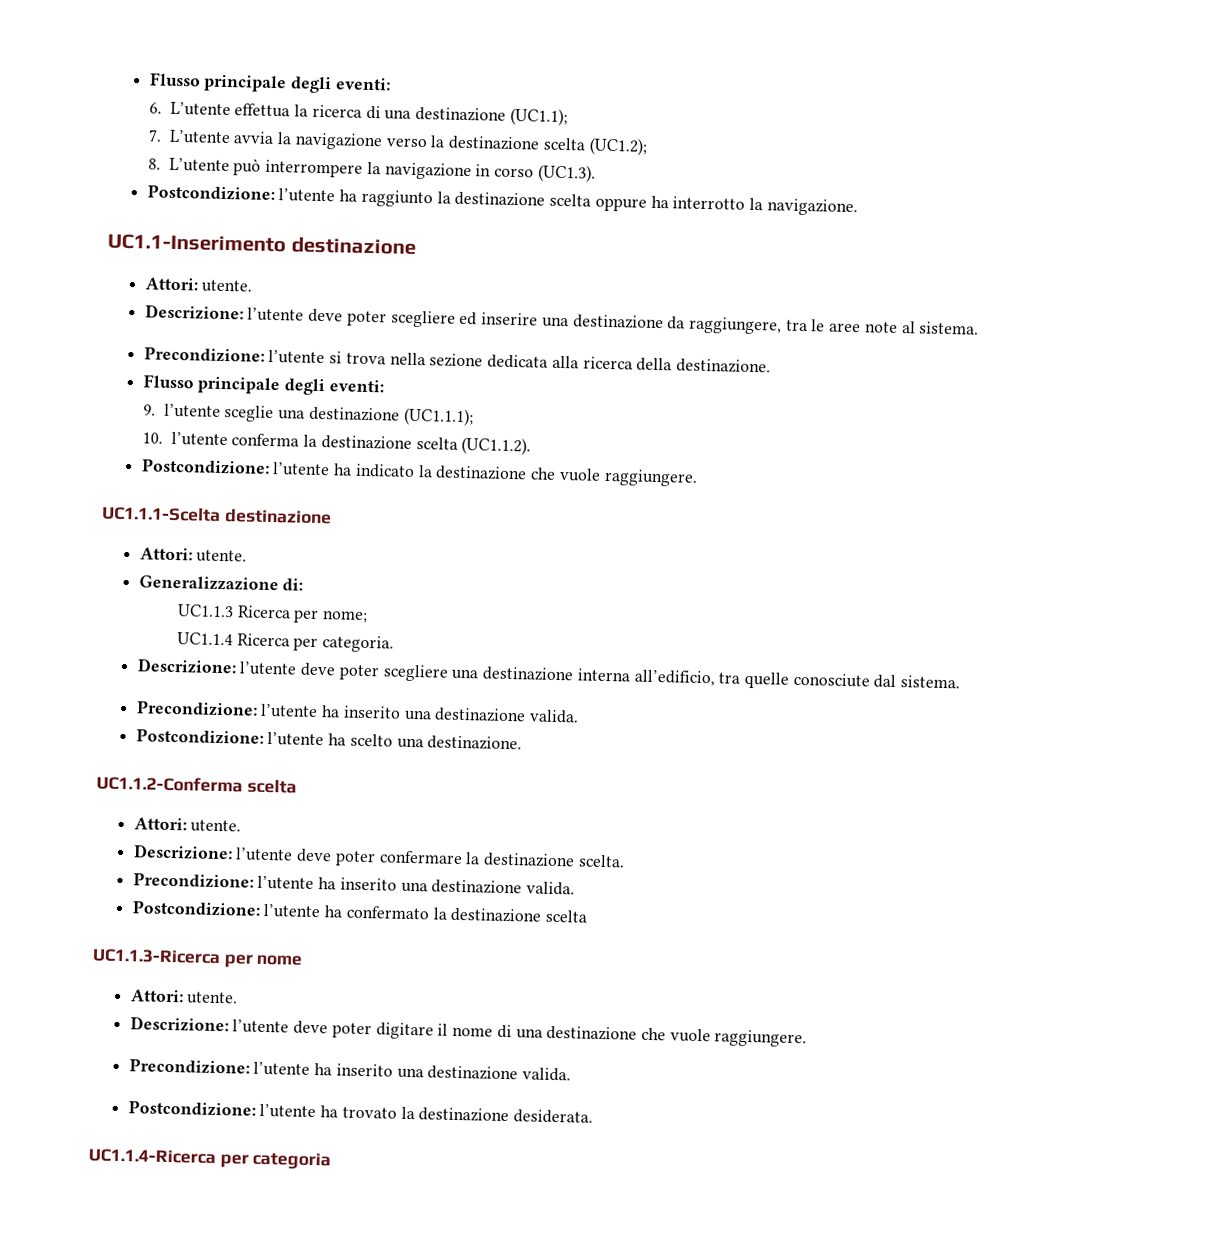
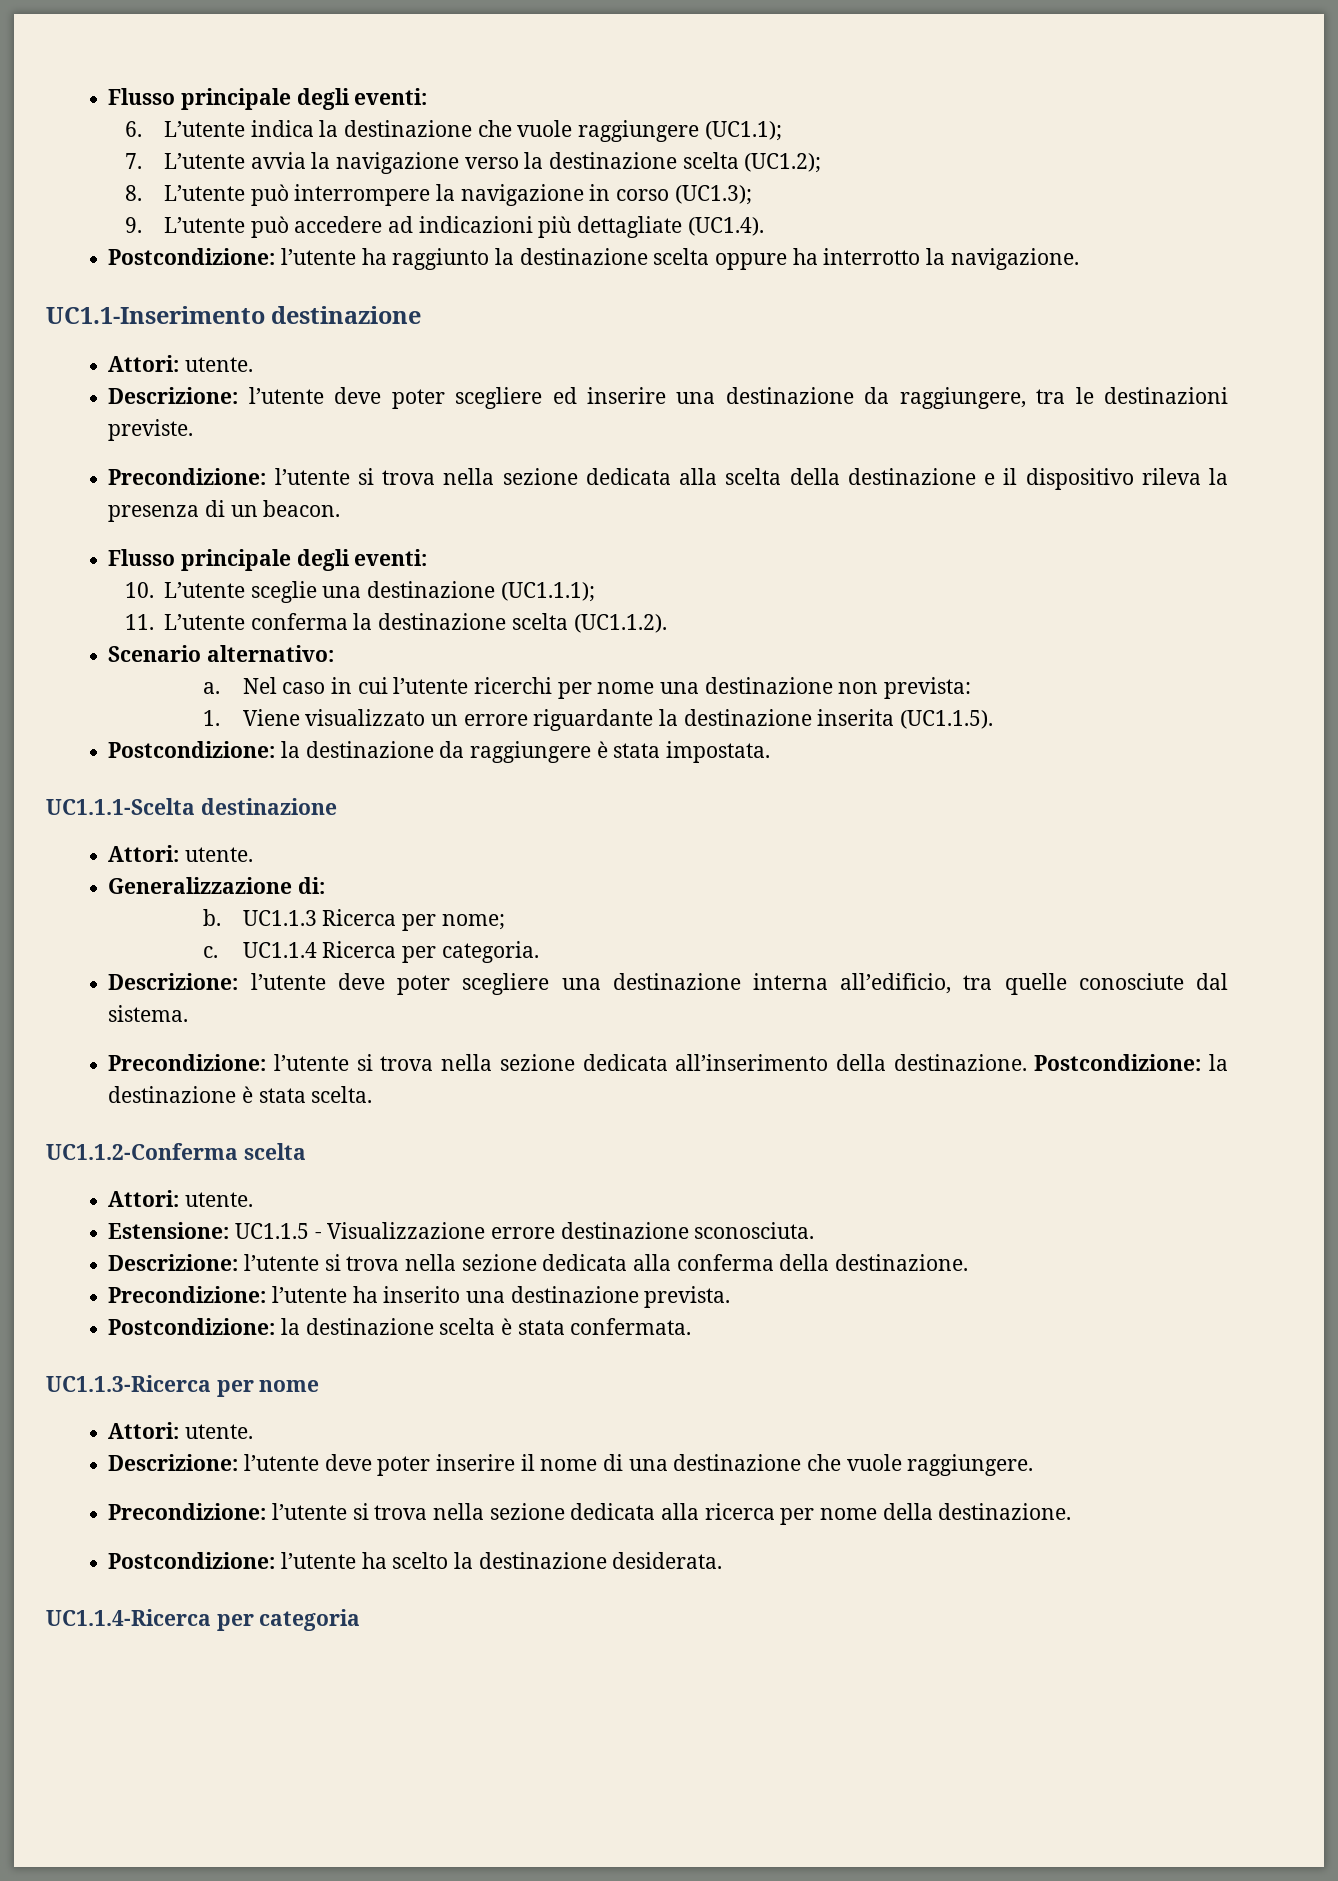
- 6. L’utente effettua la ricerca di una destinazione (UC1.1);
+ 6. L’utente indica la destinazione che vuole raggiungere (UC1.1);
- 8. L’utente può interrompere la navigazione in corso (UC1.3).
+ 8. L’utente può interrompere la navigazione in corso (UC1.3);
+ 9. L’utente può accedere ad indicazioni più dettagliate (UC1.4).
- Descrizione: l’utente deve poter scegliere ed inserire una destinazione da raggiungere, tra le aree note al sistema.
- Precondizione: l’utente si trova nella sezione dedicata alla ricerca della destinazione.
+ Descrizione: l’utente deve poter scegliere ed inserire una destinazione da raggiungere, tra le destinazioni previste.
+ Precondizione: l’utente si trova nella sezione dedicata alla scelta della destinazione e il dispositivo rileva la presenza di un beacon.
  Flusso principale degli eventi:
- 9. l’utente sceglie una destinazione (UC1.1.1);
+ 10. L’utente sceglie una destinazione (UC1.1.1);
- 10. l’utente conferma la destinazione scelta (UC1.1.2).
+ 11. L’utente conferma la destinazione scelta (UC1.1.2).
- Postcondizione: l’utente ha indicato la destinazione che vuole raggiungere.
+ Scenario alternativo:
+ a. Nel caso in cui l’utente ricerchi per nome una destinazione non prevista:
+ 1. Viene visualizzato un errore riguardante la destinazione inserita (UC1.1.5).
+ Postcondizione: la destinazione da raggiungere è stata impostata.
+ b.
+ c.
  Descrizione: l’utente deve poter scegliere una destinazione interna all’edificio, tra quelle conosciute dal sistema.
- Precondizione: l’utente ha inserito una destinazione valida.
- Postcondizione: l’utente ha scelto una destinazione.
+ Precondizione: l’utente si trova nella sezione dedicata all’inserimento della destinazione. Postcondizione: la destinazione è stata scelta.
  UC1.1.2-Conferma scelta
  Attori: utente.
- Descrizione: l’utente deve poter confermare la destinazione scelta.
- Precondizione: l’utente ha inserito una destinazione valida.
- Postcondizione: l’utente ha confermato la destinazione scelta
+ Estensione: UC1.1.5 - Visualizzazione errore destinazione sconosciuta.
+ Descrizione: l’utente si trova nella sezione dedicata alla conferma della destinazione.
+ Precondizione: l’utente ha inserito una destinazione prevista.
+ Postcondizione: la destinazione scelta è stata confermata.
- Descrizione: l’utente deve poter digitare il nome di una destinazione che vuole raggiungere.
- Precondizione: l’utente ha inserito una destinazione valida.
- Postcondizione: l’utente ha trovato la destinazione desiderata.
+ Descrizione: l’utente deve poter inserire il nome di una destinazione che vuole raggiungere.
+ Precondizione: l’utente si trova nella sezione dedicata alla ricerca per nome della destinazione.
+ Postcondizione: l’utente ha scelto la destinazione desiderata.

